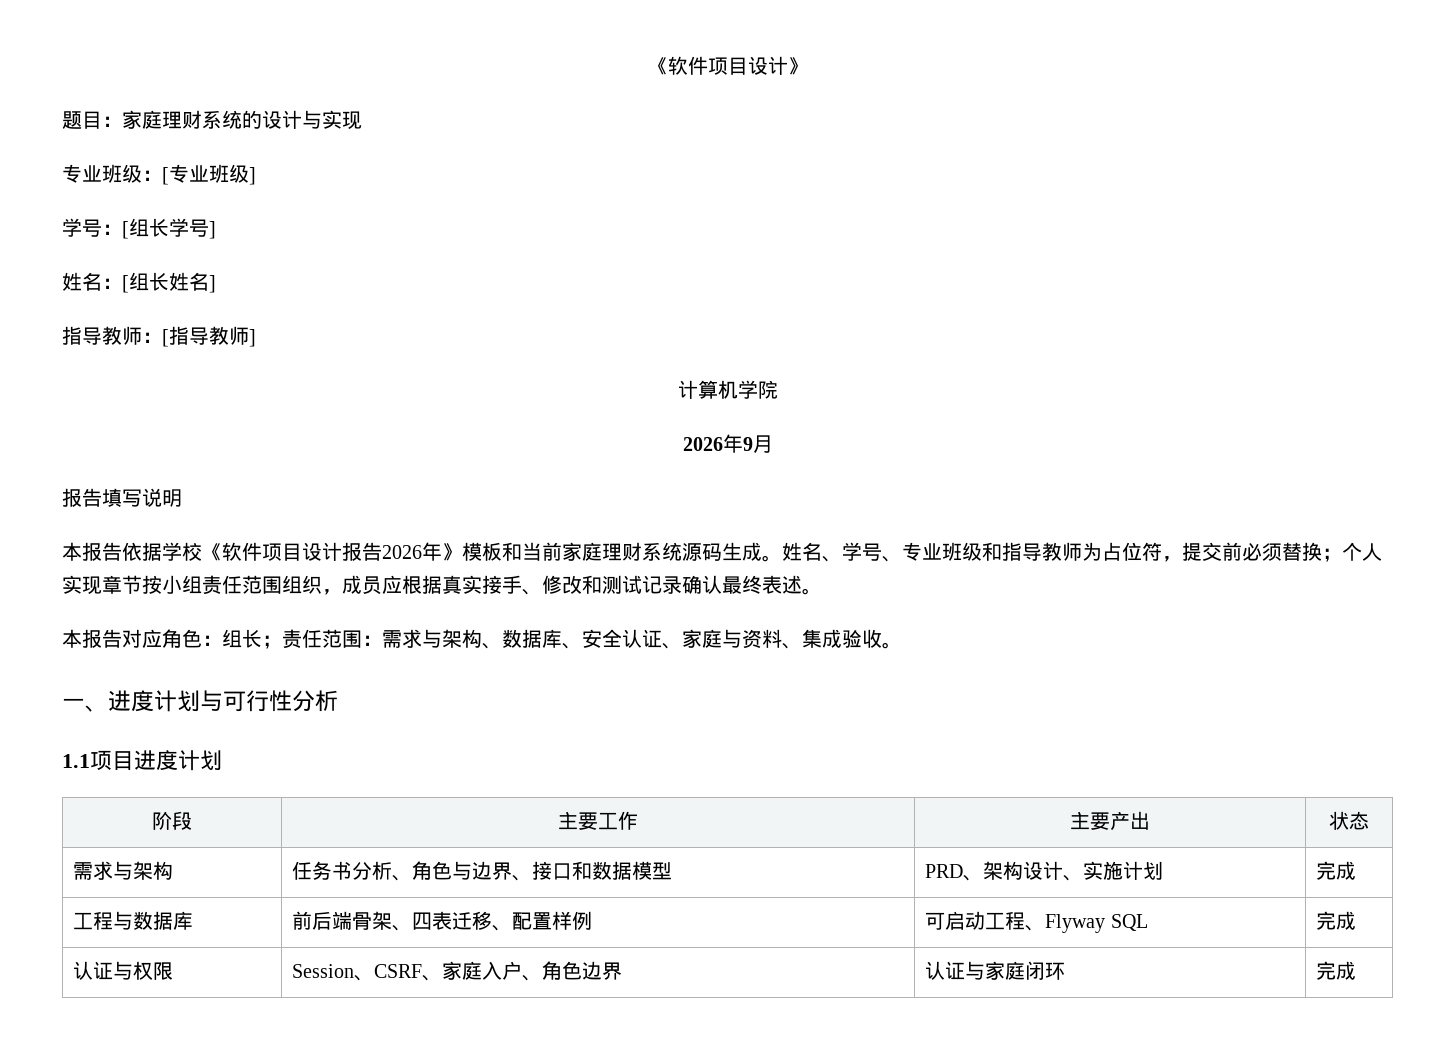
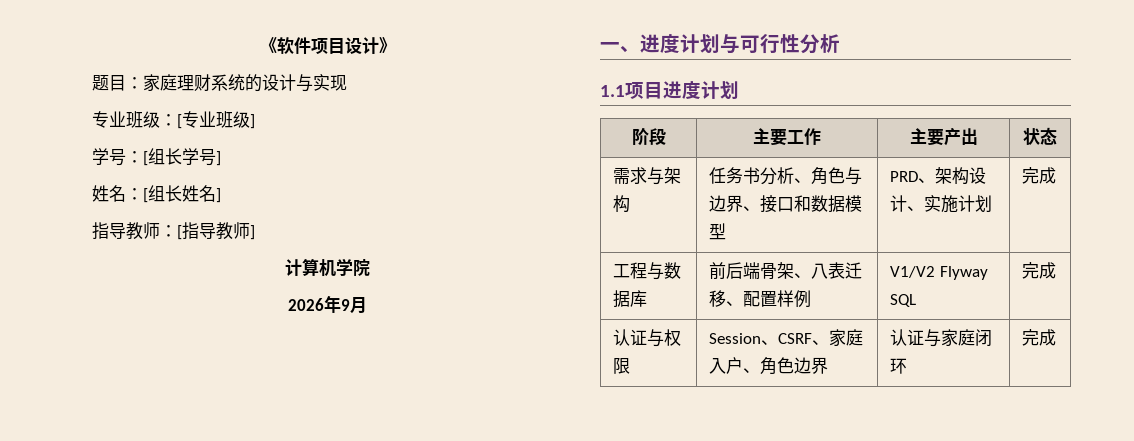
- 报告填写说明
- 本报告依据学校《软件项目设计报告2026年》模板和当前家庭理财系统源码生成。姓名、学号、专业班级和指导教师为占位符，提交前必须替换；个人实现章节按小组责任范围组织，成员应根据真实接手、修改和测试记录确认最终表述。
- 本报告对应角色：组长；责任范围：需求与架构、数据库、安全认证、家庭与资料、集成验收。
- 工程与数据库 | 前后端骨架、四表迁移、配置样例 | 可启动工程、Flyway SQL | 完成
+ 工程与数据库 | 前后端骨架、八表迁移、配置样例 | V1/V2 Flyway SQL | 完成

